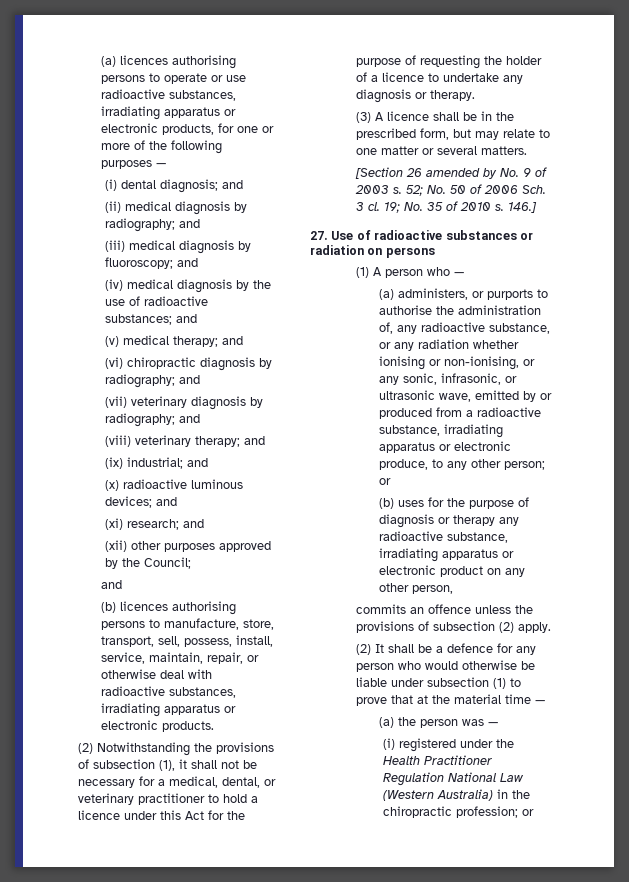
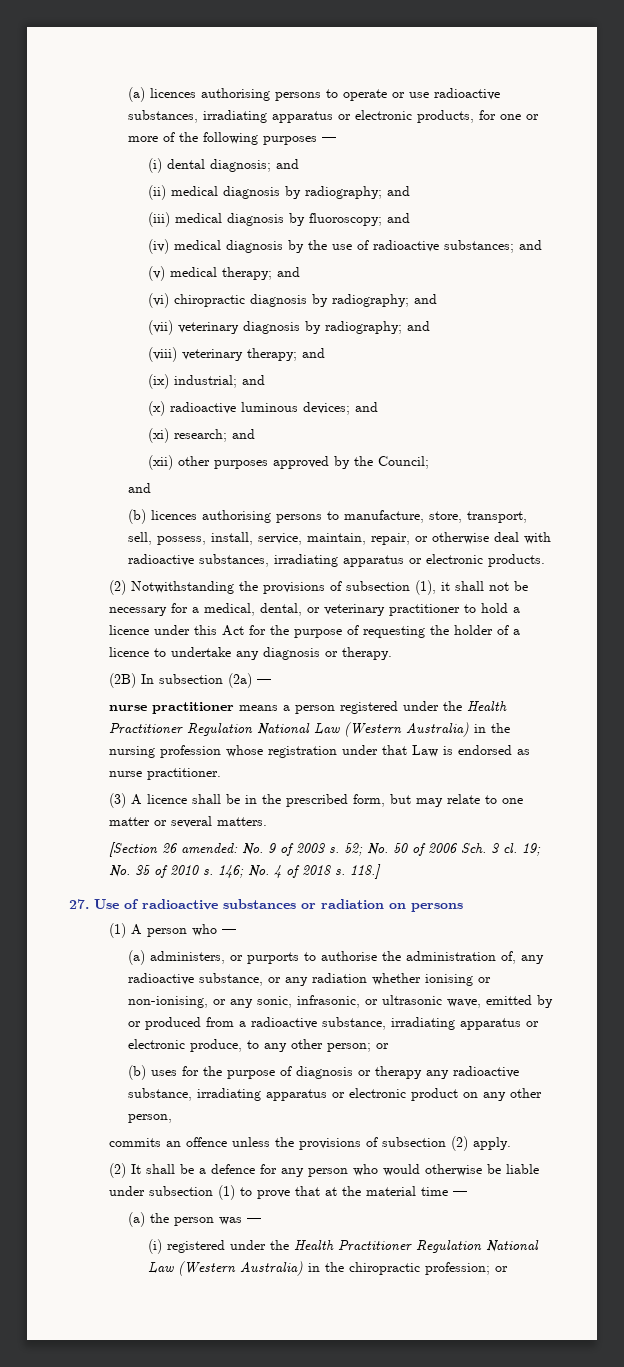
+ (2B) In subsection (2a) —
+ nurse practitioner means a person registered under the Health Practitioner Regulation National Law (Western Australia) in the nursing profession whose registration under that Law is endorsed as nurse practitioner.
- [Section 26 amended by No. 9 of 2003 s.
+ [Section 26 amended: No. 9 of 2003 s.
- 146.]
+ 146; No. 4 of 2018 s. 118.]

